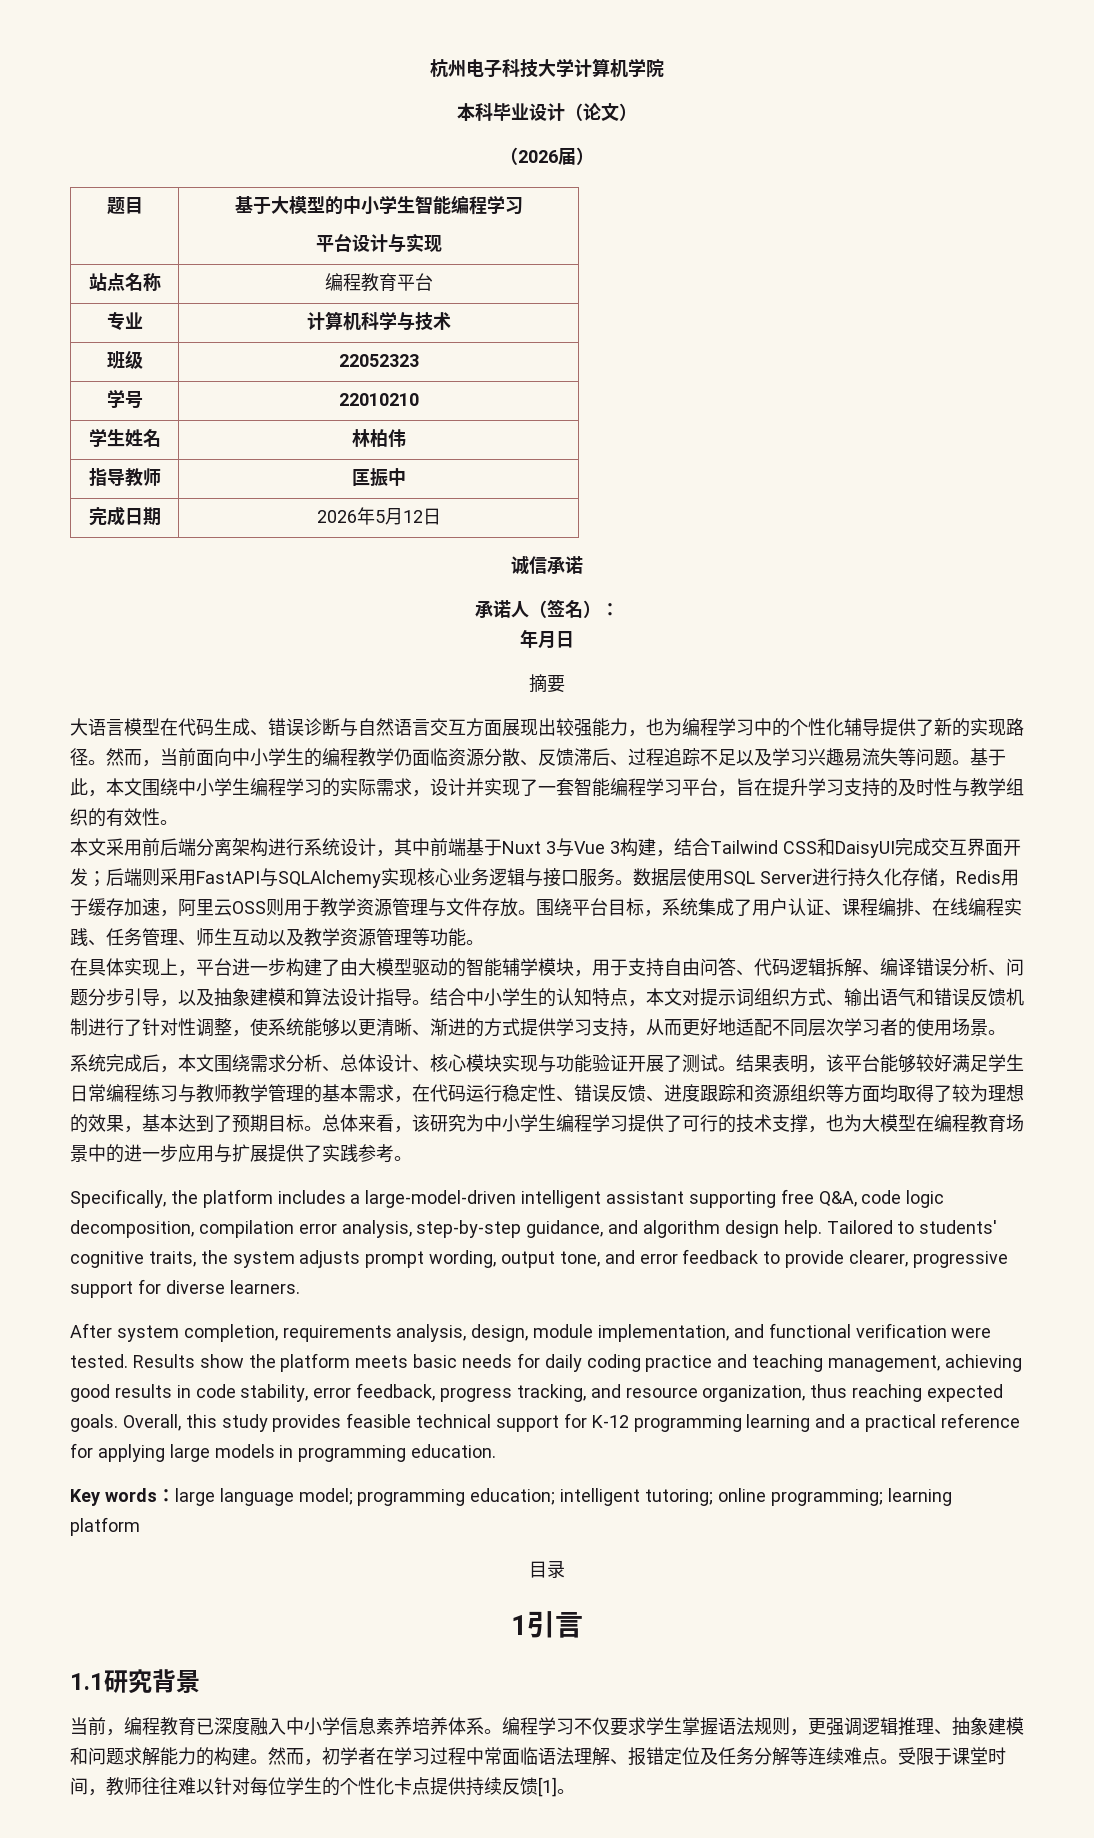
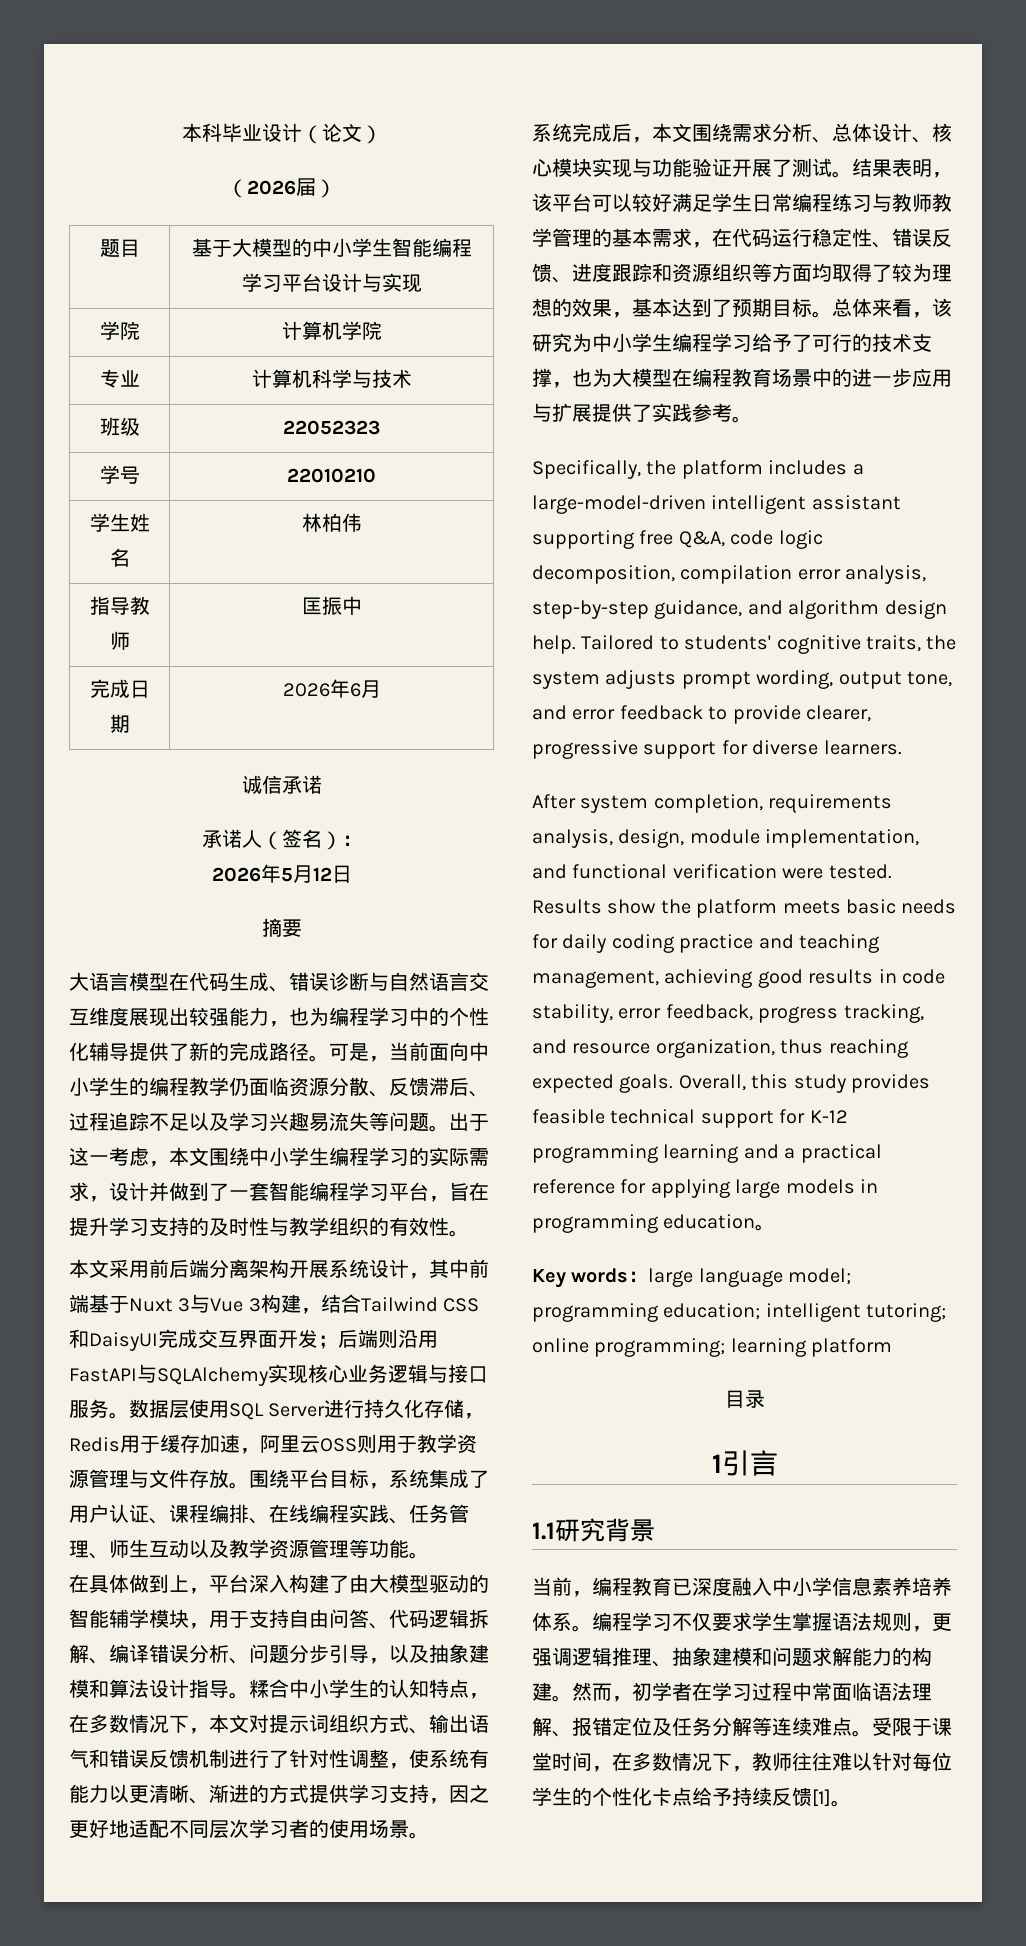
- 杭州电子科技大学计算机学院
- 题目 | 基于大模型的中小学生智能编程学习
- 平台设计与实现
+ 题目 | 基于大模型的中小学生智能编程学习平台设计与实现
- 站点名称 | 编程教育平台
+ 学院 | 计算机学院
- 完成日期 | 2026年5月12日
+ 完成日期 | 2026年6月
- 年月日
+ 2026年5月12日
- 大语言模型在代码生成、错误诊断与自然语言交互方面展现出较强能力，也为编程学习中的个性化辅导提供了新的实现路径。然而，当前面向中小学生的编程教学仍面临资源分散、反馈滞后、过程追踪不足以及学习兴趣易流失等问题。
+ 大语言模型在代码生成、错误诊断与自然语言交互维度展现出较强能力，也为编程学习中的个性化辅导提供了新的完成路径。可是，当前面向中小学生的编程教学仍面临资源分散、反馈滞后、过程追踪不足以及学习兴趣易流失等问题。
- 基于此，本文围绕中小学生编程学习的实际需求，设计并实现了一套智能编程学习平台，旨在提升学习支持的及时性与教学组织的有效性。
+ 出于这一考虑，本文围绕中小学生编程学习的实际需求，设计并做到了一套智能编程学习平台，旨在提升学习支持的及时性与教学组织的有效性。
- 本文采用前后端分离架构进行系统设计，其中前端基于Nuxt 3与Vue 3构建，结合Tailwind CSS和DaisyUI完成交互界面开发；后端则采用FastAPI与SQLAlchemy实现核心业务逻辑与接口服务。
+ 本文采用前后端分离架构开展系统设计，其中前端基于Nuxt 3与Vue 3构建，结合Tailwind CSS和DaisyUI完成交互界面开发；后端则沿用FastAPI与SQLAlchemy实现核心业务逻辑与接口服务。
- 在具体实现上，平台进一步构建了由大模型驱动的智能辅学模块，用于支持自由问答、代码逻辑拆解、编译错误分析、问题分步引导，以及抽象建模和算法设计指导。
+ 在具体做到上，平台深入构建了由大模型驱动的智能辅学模块，用于支持自由问答、代码逻辑拆解、编译错误分析、问题分步引导，以及抽象建模和算法设计指导。
- 结合中小学生的认知特点，本文对提示词组织方式、输出语气和错误反馈机制进行了针对性调整，使系统能够以更清晰、渐进的方式提供学习支持，从而更好地适配不同层次学习者的使用场景。
+ 糅合中小学生的认知特点，在多数情况下，本文对提示词组织方式、输出语气和错误反馈机制进行了针对性调整，使系统有能力以更清晰、渐进的方式提供学习支持，因之更好地适配不同层次学习者的使用场景。
- 结果表明，该平台能够较好满足学生日常编程练习与教师教学管理的基本需求，在代码运行稳定性、错误反馈、进度跟踪和资源组织等方面均取得了较为理想的效果，基本达到了预期目标。
+ 结果表明，该平台可以较好满足学生日常编程练习与教师教学管理的基本需求，在代码运行稳定性、错误反馈、进度跟踪和资源组织等方面均取得了较为理想的效果，基本达到了预期目标。
- 总体来看，该研究为中小学生编程学习提供了可行的技术支撑，也为大模型在编程教育场景中的进一步应用与扩展提供了实践参考。
+ 总体来看，该研究为中小学生编程学习给予了可行的技术支撑，也为大模型在编程教育场景中的进一步应用与扩展提供了实践参考。
- Overall, this study provides feasible technical support for K-12 programming learning and a practical reference for applying large models in programming education.
+ Overall, this study provides feasible technical support for K-12 programming learning and a practical reference for applying large models in programming education。
- 受限于课堂时间，教师往往难以针对每位学生的个性化卡点提供持续反馈[1]。
+ 受限于课堂时间，在多数情况下，教师往往难以针对每位学生的个性化卡点给予持续反馈[1]。

